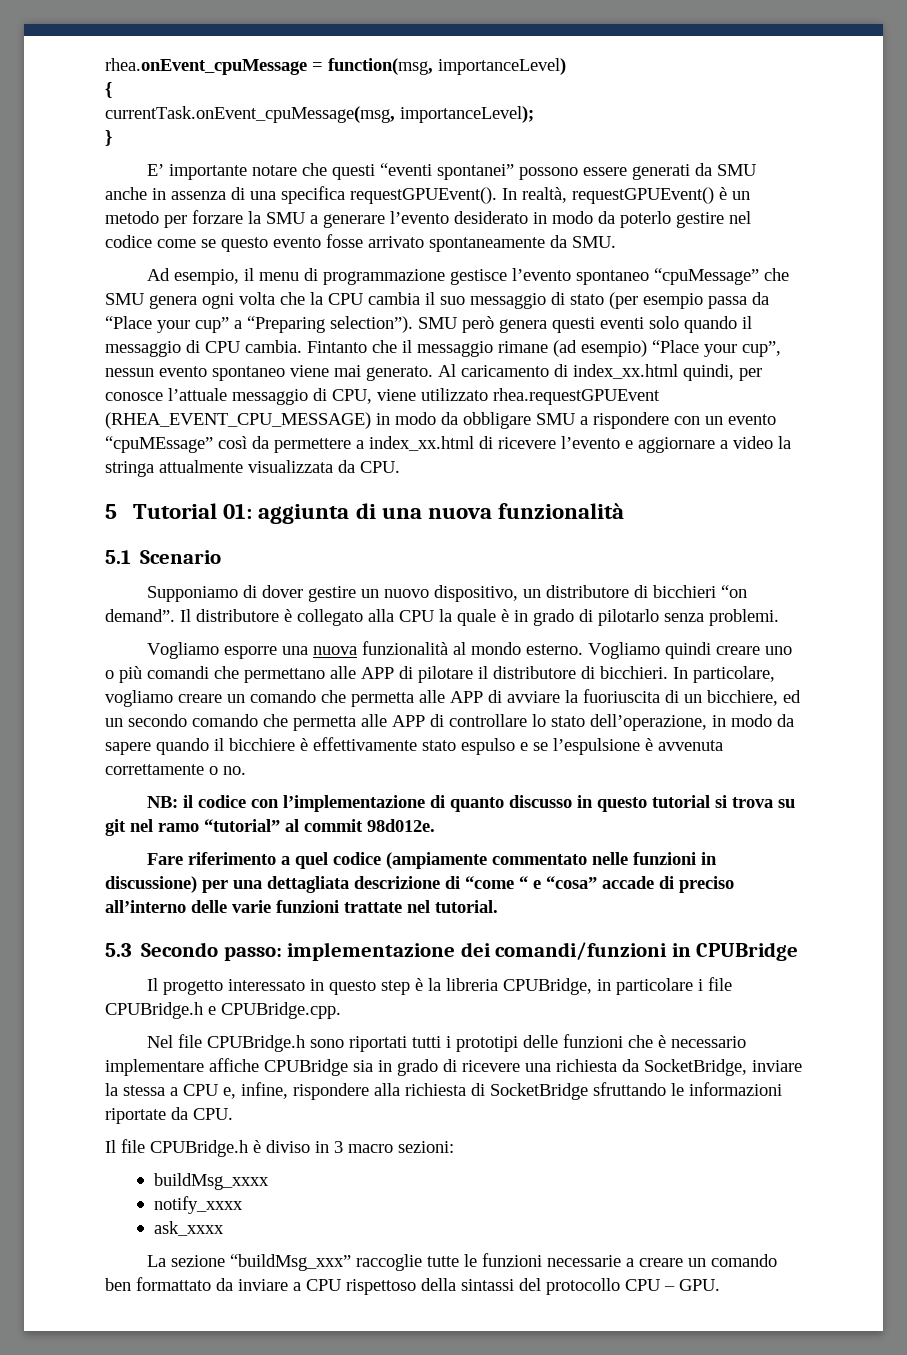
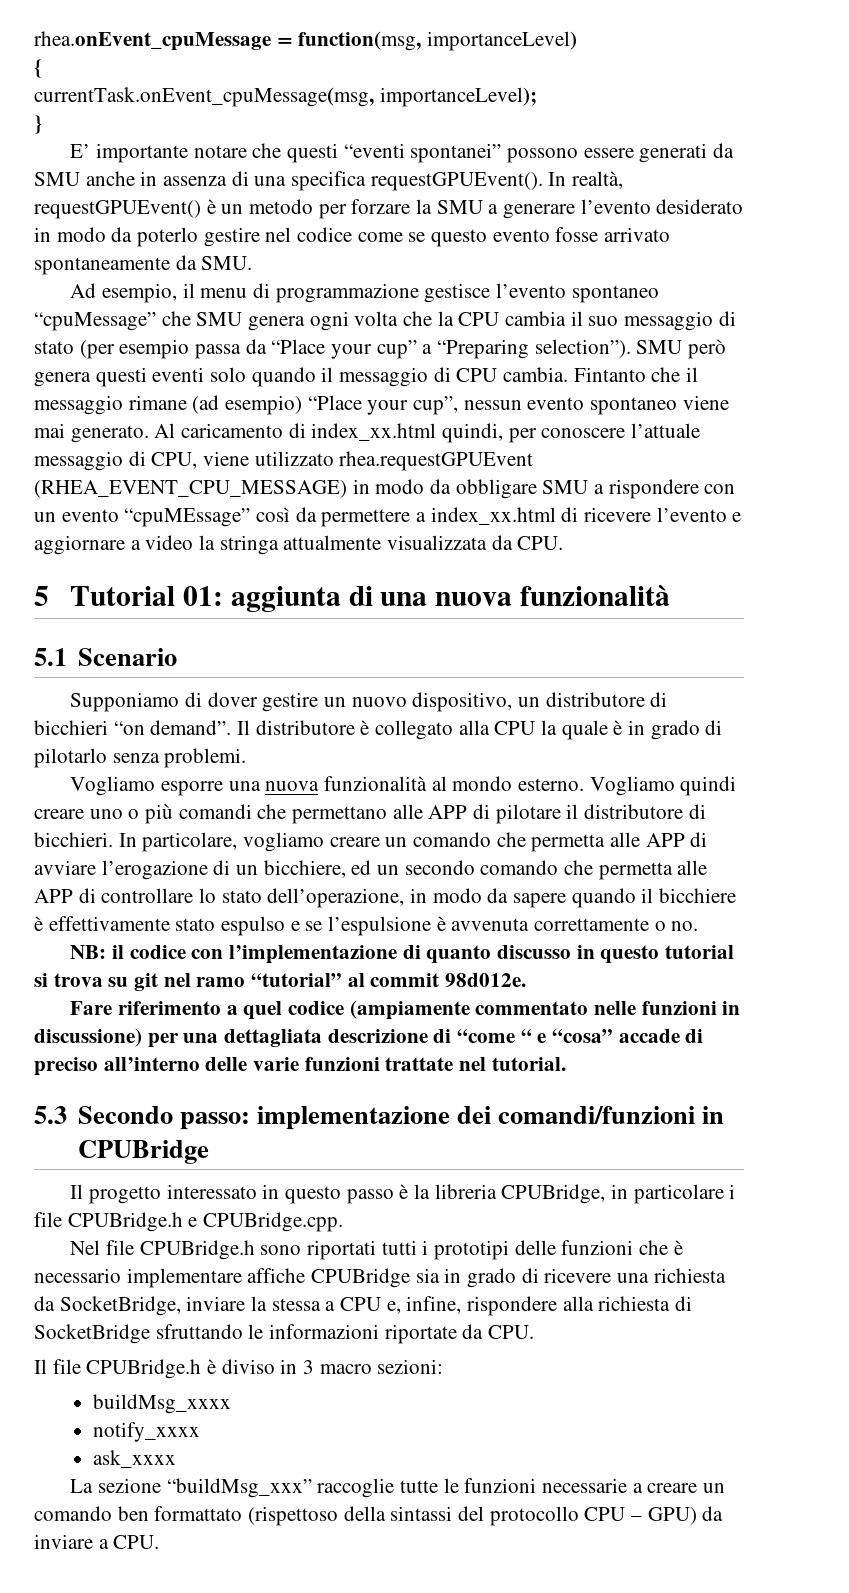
- Al caricamento di index_xx.html quindi, per conosce l’attuale messaggio di CPU, viene utilizzato rhea.requestGPUEvent (RHEA_EVENT_CPU_MESSAGE) in modo da obbligare SMU a rispondere con un evento “cpuMEssage” così da permettere a index_xx.html di ricevere l’evento e aggiornare a video la stringa attualmente visualizzata da CPU.
+ Al caricamento di index_xx.html quindi, per conoscere l’attuale messaggio di CPU, viene utilizzato rhea.requestGPUEvent (RHEA_EVENT_CPU_MESSAGE) in modo da obbligare SMU a rispondere con un evento “cpuMEssage” così da permettere a index_xx.html di ricevere l’evento e aggiornare a video la stringa attualmente visualizzata da CPU.
- In particolare, vogliamo creare un comando che permetta alle APP di avviare la fuoriuscita di un bicchiere, ed un secondo comando che permetta alle APP di controllare lo stato dell’operazione, in modo da sapere quando il bicchiere è effettivamente stato espulso e se l’espulsione è avvenuta correttamente o no.
+ In particolare, vogliamo creare un comando che permetta alle APP di avviare l’erogazione di un bicchiere, ed un secondo comando che permetta alle APP di controllare lo stato dell’operazione, in modo da sapere quando il bicchiere è effettivamente stato espulso e se l’espulsione è avvenuta correttamente o no.
- Il progetto interessato in questo step è la libreria CPUBridge, in particolare i file CPUBridge.h e CPUBridge.cpp.
+ Il progetto interessato in questo passo è la libreria CPUBridge, in particolare i file CPUBridge.h e CPUBridge.cpp.
- La sezione “buildMsg_xxx” raccoglie tutte le funzioni necessarie a creare un comando ben formattato da inviare a CPU rispettoso della sintassi del protocollo CPU – GPU.
+ La sezione “buildMsg_xxx” raccoglie tutte le funzioni necessarie a creare un comando ben formattato (rispettoso della sintassi del protocollo CPU – GPU) da inviare a CPU.

